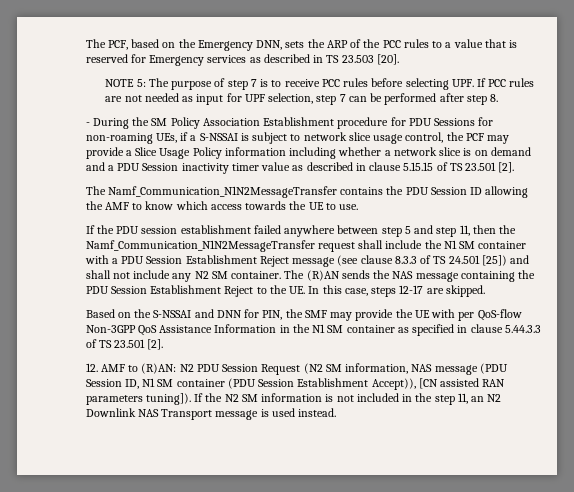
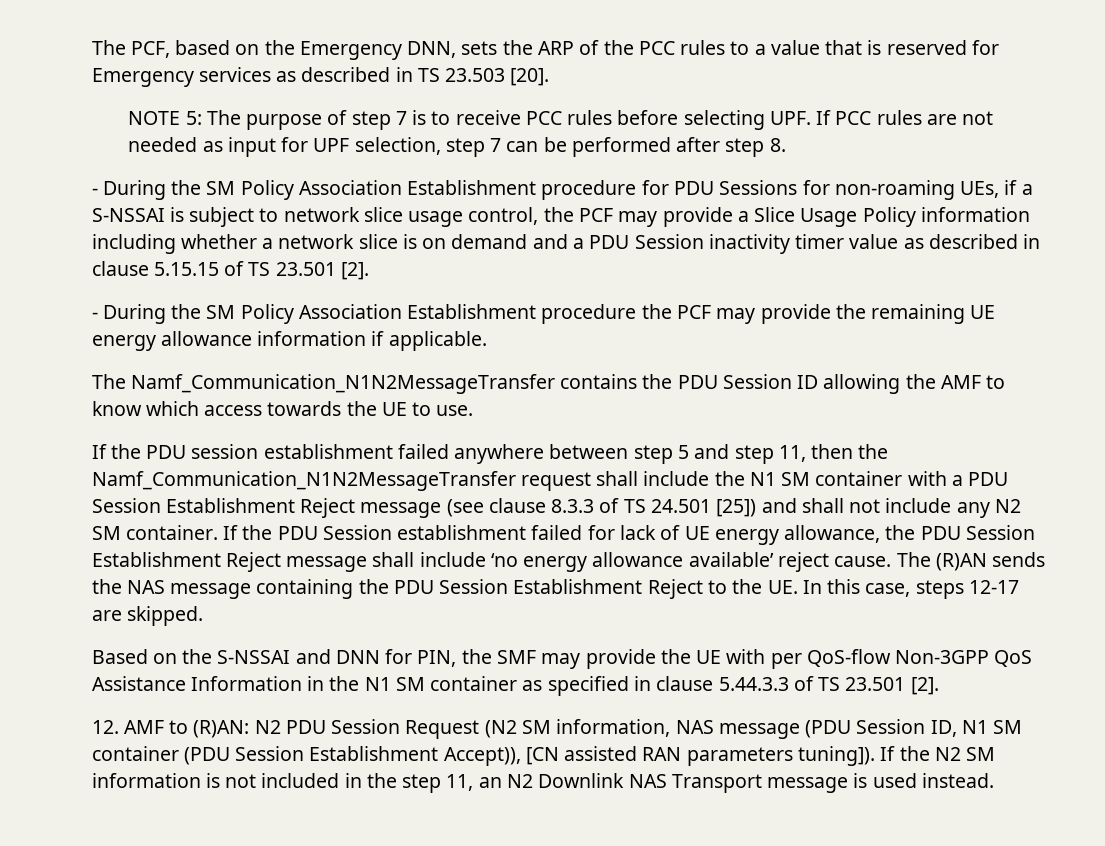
+ - During the SM Policy Association Establishment procedure the PCF may provide the remaining UE energy allowance information if applicable.
+ If the PDU Session establishment failed for lack of UE energy allowance, the PDU Session Establishment Reject message shall include ‘no energy allowance available’ reject cause.

